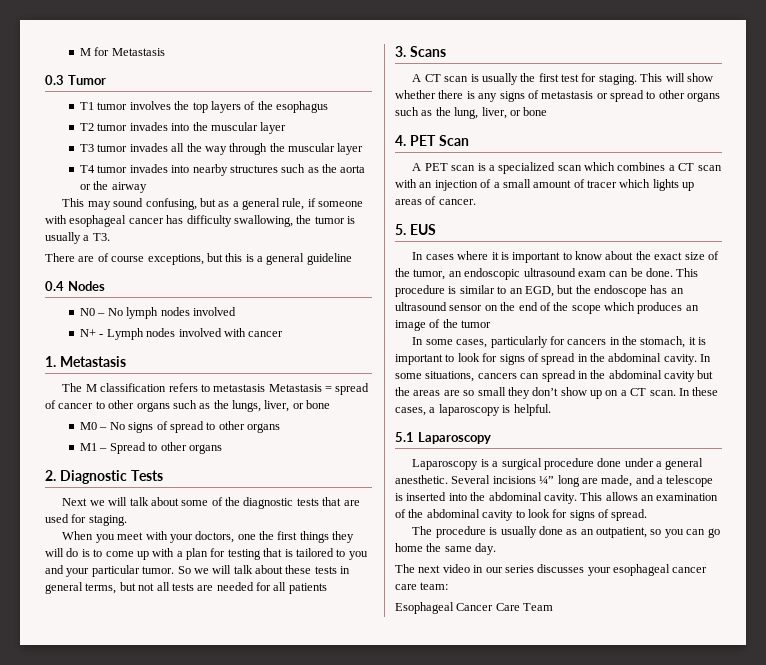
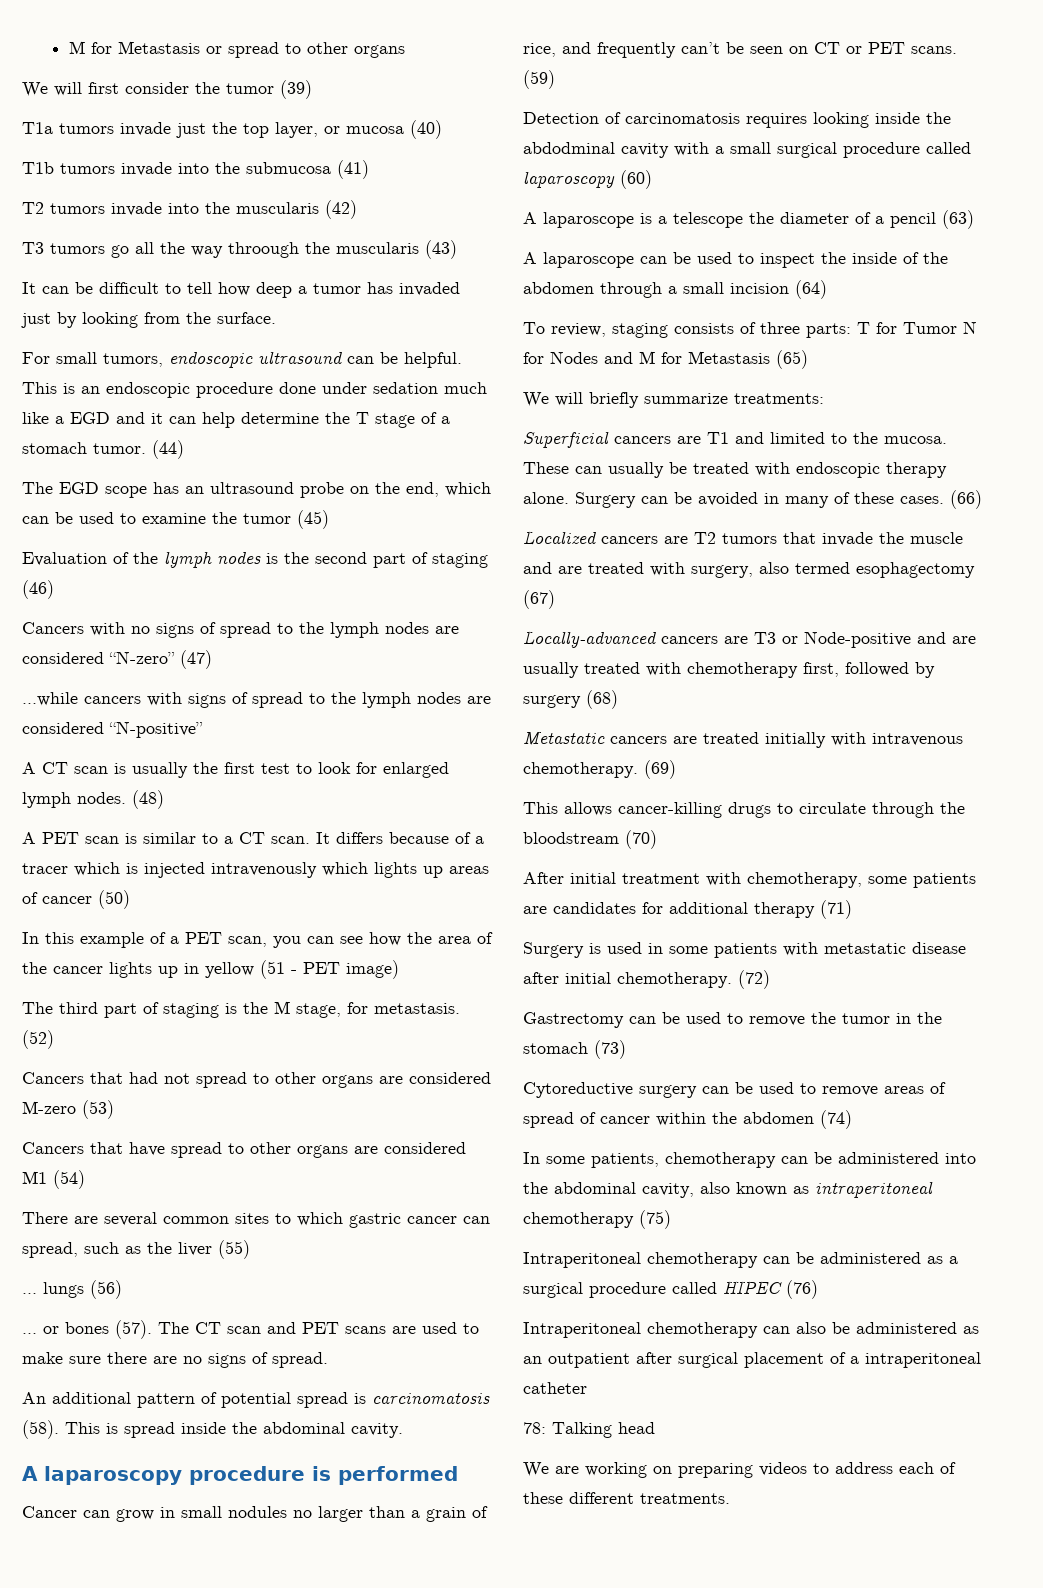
- M for Metastasis
- 0.3 Tumor
- T1 tumor involves the top layers of the esophagus
- T2 tumor invades into the muscular layer
- T3 tumor invades all the way through the muscular layer
- T4 tumor invades into nearby structures such as the aorta or the airway
- This may sound confusing, but as a general rule, if someone with esophageal cancer has difficulty swallowing, the tumor is usually a T3.
- There are of course exceptions, but this is a general guideline
- 0.4 Nodes
- N0 – No lymph nodes involved
- N+ - Lymph nodes involved with cancer
- 1. Metastasis
- The M classification refers to metastasis Metastasis = spread of cancer to other organs such as the lungs, liver, or bone
- M0 – No signs of spread to other organs
- M1 – Spread to other organs
- 2. Diagnostic Tests
- Next we will talk about some of the diagnostic tests that are used for staging.
- When you meet with your doctors, one the first things they will do is to come up with a plan for testing that is tailored to you and your particular tumor. So we will talk about these tests in general terms, but not all tests are needed for all patients
- 3. Scans
+ M for Metastasis or spread to other organs
+ We will first consider the tumor (39)
+ T1a tumors invade just the top layer, or mucosa (40)
+ T1b tumors invade into the submucosa (41)
+ T2 tumors invade into the muscularis (42)
+ T3 tumors go all the way throough the muscularis (43)
+ It can be difficult to tell how deep a tumor has invaded just by looking from the surface.
+ For small tumors, endoscopic ultrasound can be helpful. This is an endoscopic procedure done under sedation much like a EGD and it can help determine the T stage of a stomach tumor. (44)
+ The EGD scope has an ultrasound probe on the end, which can be used to examine the tumor (45)
+ Evaluation of the lymph nodes is the second part of staging (46)
+ Cancers with no signs of spread to the lymph nodes are considered “N-zero” (47)
+ …while cancers with signs of spread to the lymph nodes are considered “N-positive”
- A CT scan is usually the first test for staging. This will show whether there is any signs of metastasis or spread to other organs such as the lung, liver, or bone
- 4. PET Scan
- A PET scan is a specialized scan which combines a CT scan with an injection of a small amount of tracer which lights up areas of cancer.
- 5. EUS
- In cases where it is important to know about the exact size of the tumor, an endoscopic ultrasound exam can be done. This procedure is similar to an EGD, but the endoscope has an ultrasound sensor on the end of the scope which produces an image of the tumor
- In some cases, particularly for cancers in the stomach, it is important to look for signs of spread in the abdominal cavity. In some situations, cancers can spread in the abdominal cavity but the areas are so small they don’t show up on a CT scan. In these cases, a laparoscopy is helpful.
- 5.1 Laparoscopy
- Laparoscopy is a surgical procedure done under a general anesthetic. Several incisions ¼” long are made, and a telescope is inserted into the abdominal cavity. This allows an examination of the abdominal cavity to look for signs of spread.
- The procedure is usually done as an outpatient, so you can go home the same day.
- The next video in our series discusses your esophageal cancer care team:
- Esophageal Cancer Care Team
+ A CT scan is usually the first test to look for enlarged lymph nodes. (48)
+ A PET scan is similar to a CT scan. It differs because of a tracer which is injected intravenously which lights up areas of cancer (50)
+ In this example of a PET scan, you can see how the area of the cancer lights up in yellow (51 - PET image)
+ The third part of staging is the M stage, for metastasis. (52)
+ Cancers that had not spread to other organs are considered M-zero (53)
+ Cancers that have spread to other organs are considered M1 (54)
+ There are several common sites to which gastric cancer can spread, such as the liver (55)
+ … lungs (56)
+ … or bones (57). The CT scan and PET scans are used to make sure there are no signs of spread.
+ An additional pattern of potential spread is carcinomatosis (58). This is spread inside the abdominal cavity.
+ A laparoscopy procedure is performed
+ Cancer can grow in small nodules no larger than a grain of rice, and frequently can’t be seen on CT or PET scans. (59)
+ Detection of carcinomatosis requires looking inside the abdodminal cavity with a small surgical procedure called laparoscopy (60)
+ A laparoscope is a telescope the diameter of a pencil (63)
+ A laparoscope can be used to inspect the inside of the abdomen through a small incision (64)
+ To review, staging consists of three parts: T for Tumor N for Nodes and M for Metastasis (65)
+ We will briefly summarize treatments:
+ Superficial cancers are T1 and limited to the mucosa. These can usually be treated with endoscopic therapy alone. Surgery can be avoided in many of these cases. (66)
+ Localized cancers are T2 tumors that invade the muscle and are treated with surgery, also termed esophagectomy (67)
+ Locally-advanced cancers are T3 or Node-positive and are usually treated with chemotherapy first, followed by surgery (68)
+ Metastatic cancers are treated initially with intravenous chemotherapy. (69)
+ This allows cancer-killing drugs to circulate through the bloodstream (70)
+ After initial treatment with chemotherapy, some patients are candidates for additional therapy (71)
+ Surgery is used in some patients with metastatic disease after initial chemotherapy. (72)
+ Gastrectomy can be used to remove the tumor in the stomach (73)
+ Cytoreductive surgery can be used to remove areas of spread of cancer within the abdomen (74)
+ In some patients, chemotherapy can be administered into the abdominal cavity, also known as intraperitoneal chemotherapy (75)
+ Intraperitoneal chemotherapy can be administered as a surgical procedure called HIPEC (76)
+ Intraperitoneal chemotherapy can also be administered as an outpatient after surgical placement of a intraperitoneal catheter
+ 78: Talking head
+ We are working on preparing videos to address each of these different treatments.

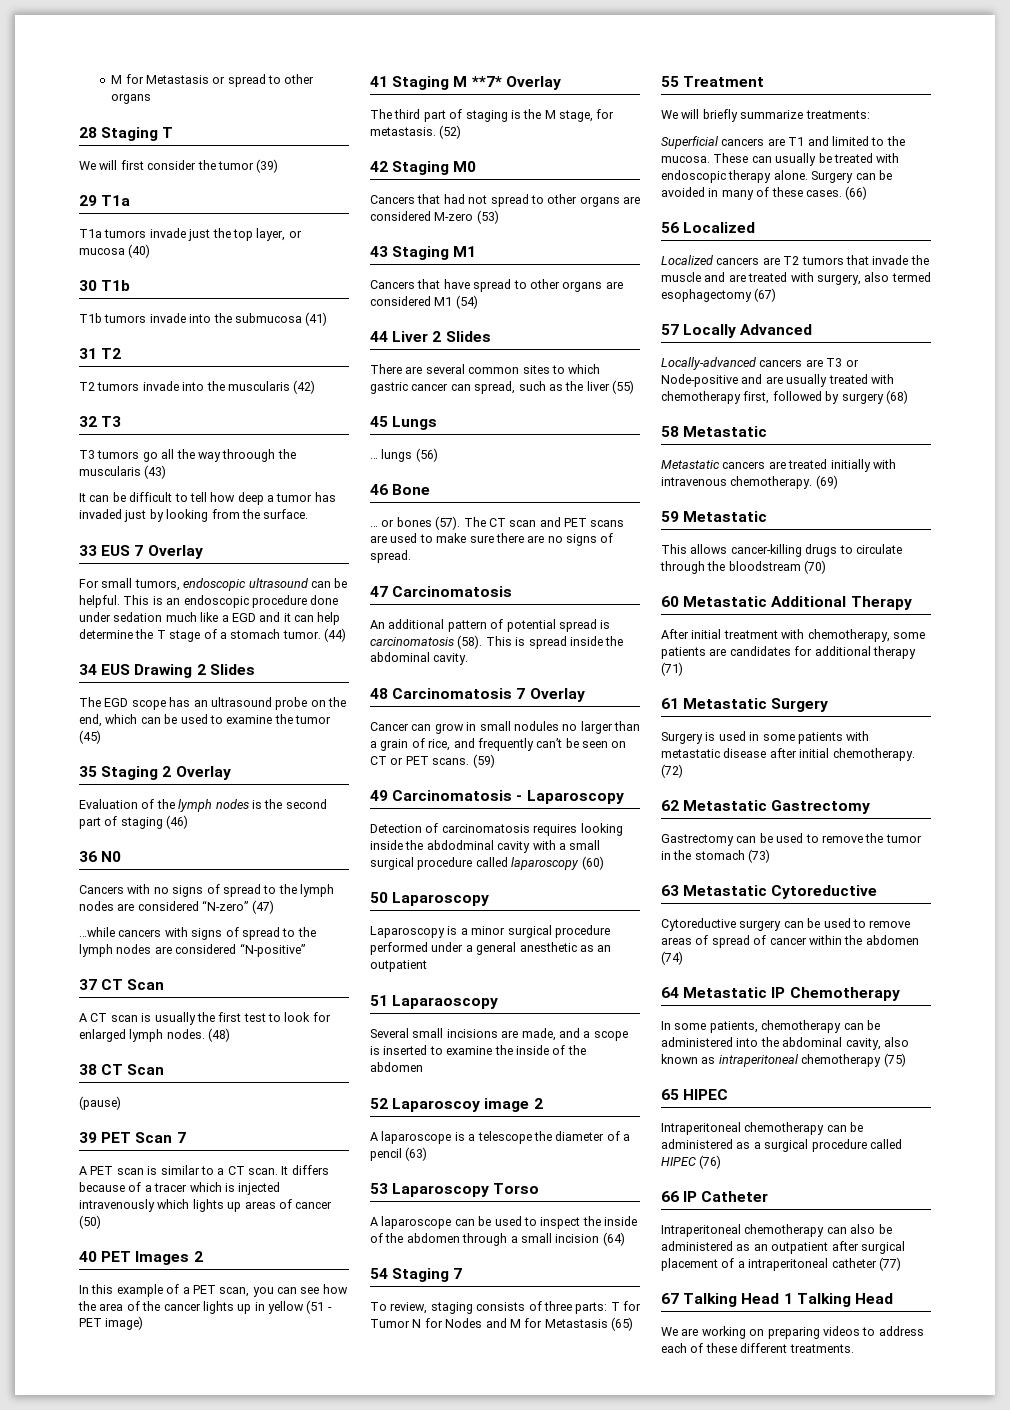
+ 28 Staging T
+ 29 T1a
+ 30 T1b
+ 31 T2
+ 32 T3
+ 33 EUS 7 Overlay
+ 34 EUS Drawing 2 Slides
+ 35 Staging 2 Overlay
+ 36 N0
+ 37 CT Scan
+ 38 CT Scan
+ (pause)
+ 39 PET Scan 7
+ 40 PET Images 2
+ 41 Staging M **7* Overlay
+ 42 Staging M0
+ 43 Staging M1
+ 44 Liver 2 Slides
+ 45 Lungs
+ 46 Bone
+ 47 Carcinomatosis
- A laparoscopy procedure is performed
+ 48 Carcinomatosis 7 Overlay
+ 49 Carcinomatosis - Laparoscopy
+ 50 Laparoscopy
+ Laparoscopy is a minor surgical procedure performed under a general anesthetic as an outpatient
+ 51 Laparaoscopy
+ Several small incisions are made, and a scope is inserted to examine the inside of the abdomen
+ 52 Laparoscoy image 2
+ 53 Laparoscopy Torso
+ 54 Staging 7
+ 55 Treatment
+ 56 Localized
+ 57 Locally Advanced
+ 58 Metastatic
+ 59 Metastatic
+ 60 Metastatic Additional Therapy
+ 61 Metastatic Surgery
+ 62 Metastatic Gastrectomy
+ 63 Metastatic Cytoreductive
+ 64 Metastatic IP Chemotherapy
+ 65 HIPEC
+ 66 IP Catheter
- Intraperitoneal chemotherapy can also be administered as an outpatient after surgical placement of a intraperitoneal catheter
- 78: Talking head
+ Intraperitoneal chemotherapy can also be administered as an outpatient after surgical placement of a intraperitoneal catheter (77)
+ 67 Talking Head 1 Talking Head

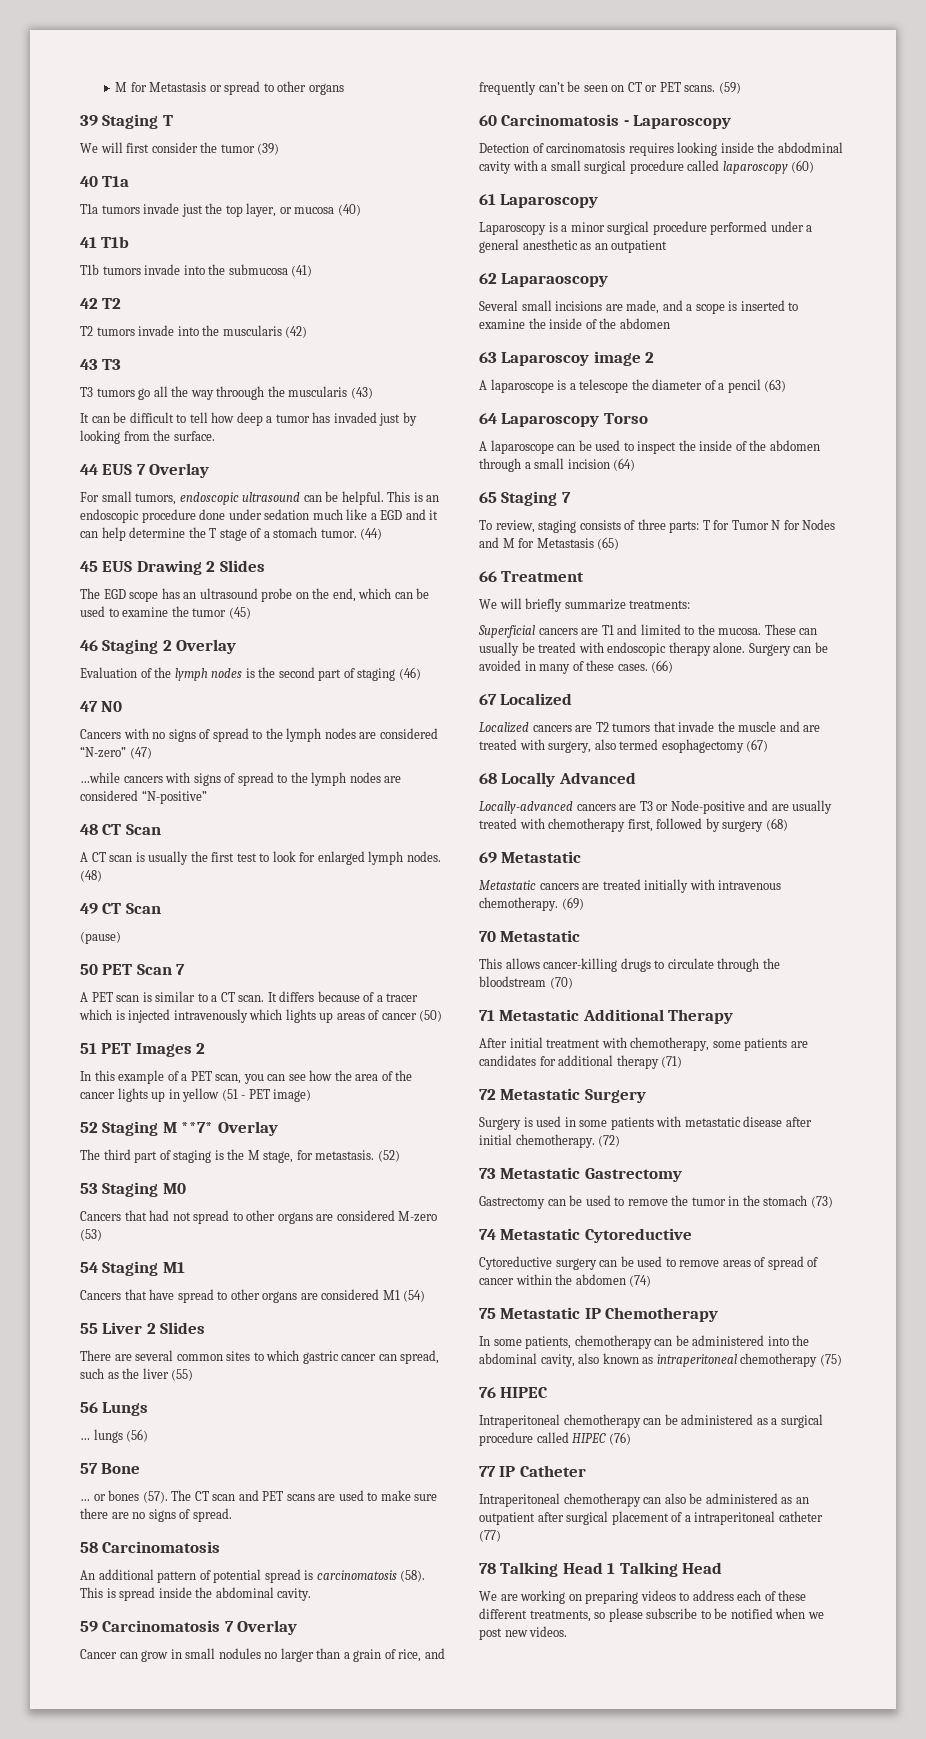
- 28 Staging T
+ 39 Staging T
- 29 T1a
+ 40 T1a
- 30 T1b
+ 41 T1b
- 31 T2
+ 42 T2
- 32 T3
+ 43 T3
- 33 EUS 7 Overlay
+ 44 EUS 7 Overlay
- 34 EUS Drawing 2 Slides
+ 45 EUS Drawing 2 Slides
- 35 Staging 2 Overlay
+ 46 Staging 2 Overlay
- 36 N0
+ 47 N0
- 37 CT Scan
+ 48 CT Scan
- 38 CT Scan
+ 49 CT Scan
- 39 PET Scan 7
+ 50 PET Scan 7
- 40 PET Images 2
+ 51 PET Images 2
- 41 Staging M **7* Overlay
+ 52 Staging M **7* Overlay
- 42 Staging M0
+ 53 Staging M0
- 43 Staging M1
+ 54 Staging M1
- 44 Liver 2 Slides
+ 55 Liver 2 Slides
- 45 Lungs
+ 56 Lungs
- 46 Bone
+ 57 Bone
- 47 Carcinomatosis
+ 58 Carcinomatosis
- 48 Carcinomatosis 7 Overlay
+ 59 Carcinomatosis 7 Overlay
- 49 Carcinomatosis - Laparoscopy
+ 60 Carcinomatosis - Laparoscopy
- 50 Laparoscopy
+ 61 Laparoscopy
- 51 Laparaoscopy
+ 62 Laparaoscopy
- 52 Laparoscoy image 2
+ 63 Laparoscoy image 2
- 53 Laparoscopy Torso
+ 64 Laparoscopy Torso
- 54 Staging 7
+ 65 Staging 7
- 55 Treatment
+ 66 Treatment
- 56 Localized
+ 67 Localized
- 57 Locally Advanced
+ 68 Locally Advanced
- 58 Metastatic
+ 69 Metastatic
- 59 Metastatic
+ 70 Metastatic
- 60 Metastatic Additional Therapy
+ 71 Metastatic Additional Therapy
- 61 Metastatic Surgery
+ 72 Metastatic Surgery
- 62 Metastatic Gastrectomy
+ 73 Metastatic Gastrectomy
- 63 Metastatic Cytoreductive
+ 74 Metastatic Cytoreductive
- 64 Metastatic IP Chemotherapy
+ 75 Metastatic IP Chemotherapy
- 65 HIPEC
+ 76 HIPEC
- 66 IP Catheter
+ 77 IP Catheter
- 67 Talking Head 1 Talking Head
+ 78 Talking Head 1 Talking Head
- We are working on preparing videos to address each of these different treatments.
+ We are working on preparing videos to address each of these different treatments, so please subscribe to be notified when we post new videos.

